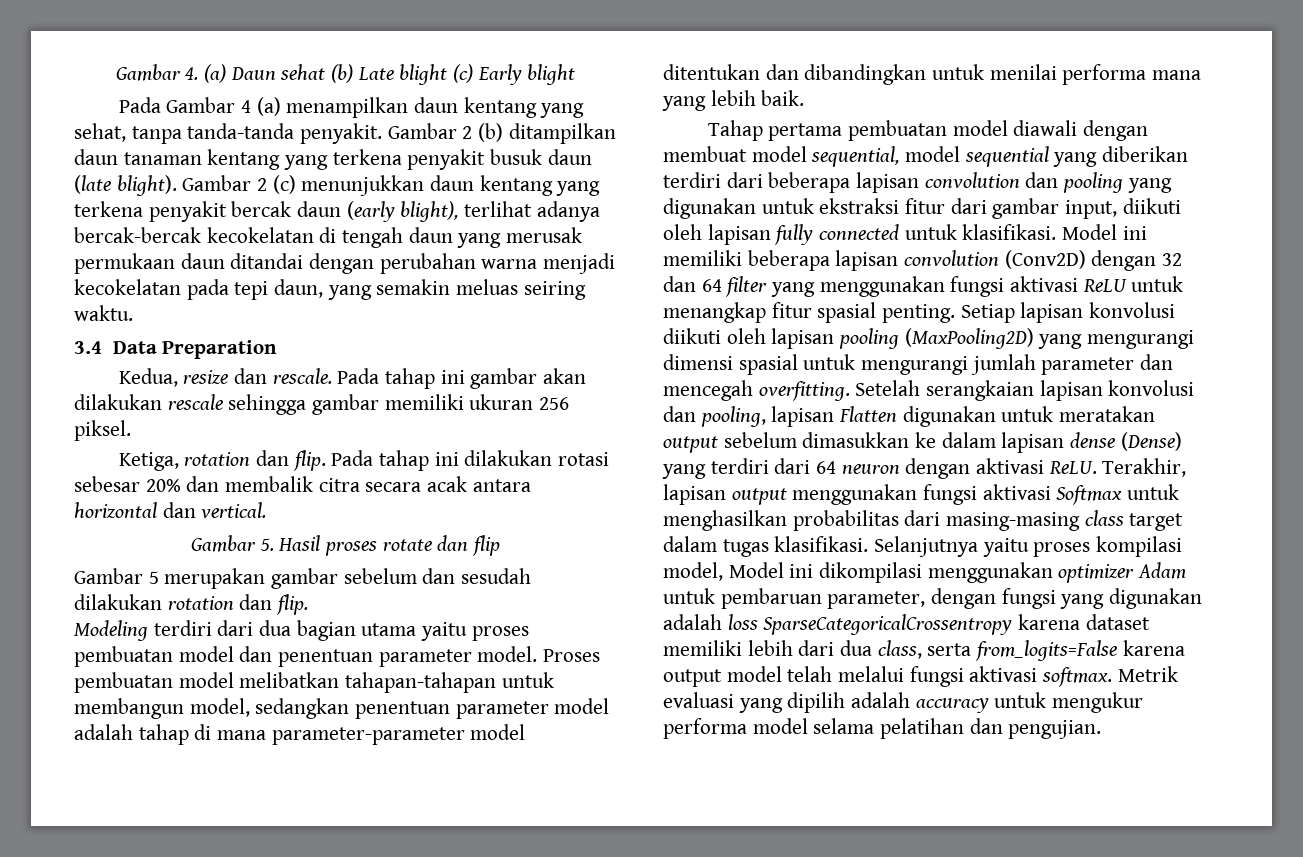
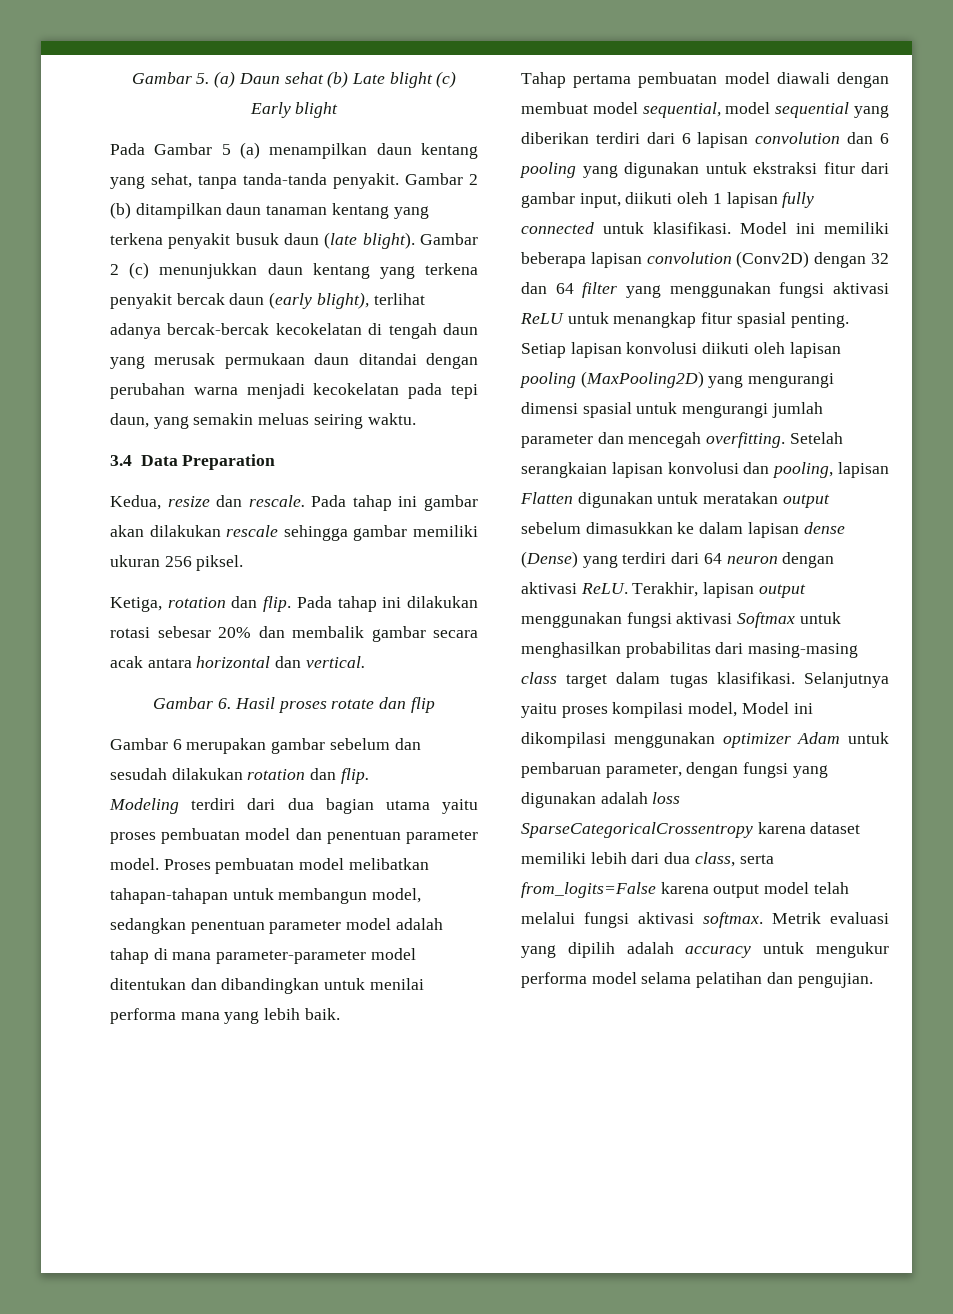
- Gambar 4. (a) Daun sehat (b) Late blight (c) Early blight
+ Gambar 5. (a) Daun sehat (b) Late blight (c) Early blight
- Pada Gambar 4 (a) menampilkan daun kentang yang sehat, tanpa tanda-tanda penyakit.
+ Pada Gambar 5 (a) menampilkan daun kentang yang sehat, tanpa tanda-tanda penyakit.
- Pada tahap ini dilakukan rotasi sebesar 20% dan membalik citra secara acak antara horizontal dan vertical.
+ Pada tahap ini dilakukan rotasi sebesar 20% dan membalik gambar secara acak antara horizontal dan vertical.
- Gambar 5. Hasil proses rotate dan flip
+ Gambar 6. Hasil proses rotate dan flip
- Gambar 5 merupakan gambar sebelum dan sesudah dilakukan rotation dan flip.
+ Gambar 6 merupakan gambar sebelum dan sesudah dilakukan rotation dan flip.
- Tahap pertama pembuatan model diawali dengan membuat model sequential, model sequential yang diberikan terdiri dari beberapa lapisan convolution dan pooling yang digunakan untuk ekstraksi fitur dari gambar input, diikuti oleh lapisan fully connected untuk klasifikasi.
+ Tahap pertama pembuatan model diawali dengan membuat model sequential, model sequential yang diberikan terdiri dari 6 lapisan convolution dan 6 pooling yang digunakan untuk ekstraksi fitur dari gambar input, diikuti oleh 1 lapisan fully connected untuk klasifikasi.

